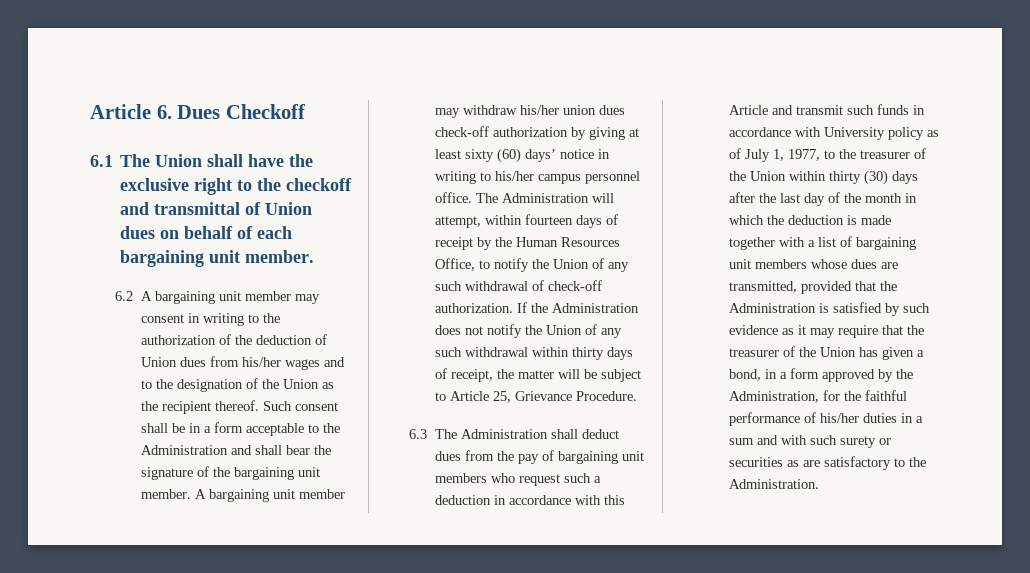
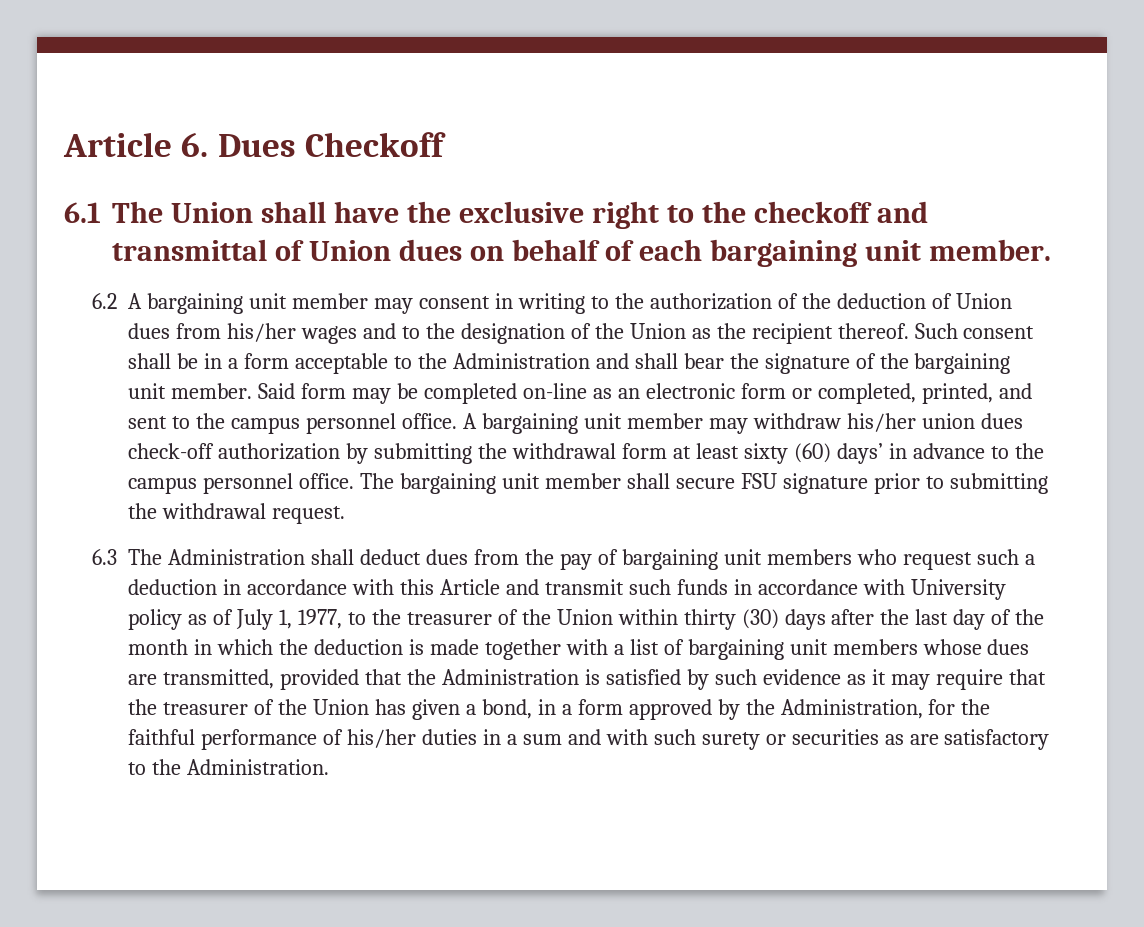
+ Said form may be completed on-line as an electronic form or completed, printed, and sent to the campus personnel office.
- A bargaining unit member may withdraw his/her union dues check-off authorization by giving at least sixty (60) days’ notice in writing to his/her campus personnel office. The Administration will attempt, within fourteen days of receipt by the Human Resources Office, to notify the Union of any such withdrawal of check-off authorization. If the Administration does not notify the Union of any such withdrawal within thirty days of receipt, the matter will be subject to Article 25, Grievance Procedure.
+ A bargaining unit member may withdraw his/her union dues check-off authorization by submitting the withdrawal form at least sixty (60) days’ in advance to the campus personnel office. The bargaining unit member shall secure FSU signature prior to submitting the withdrawal request.

